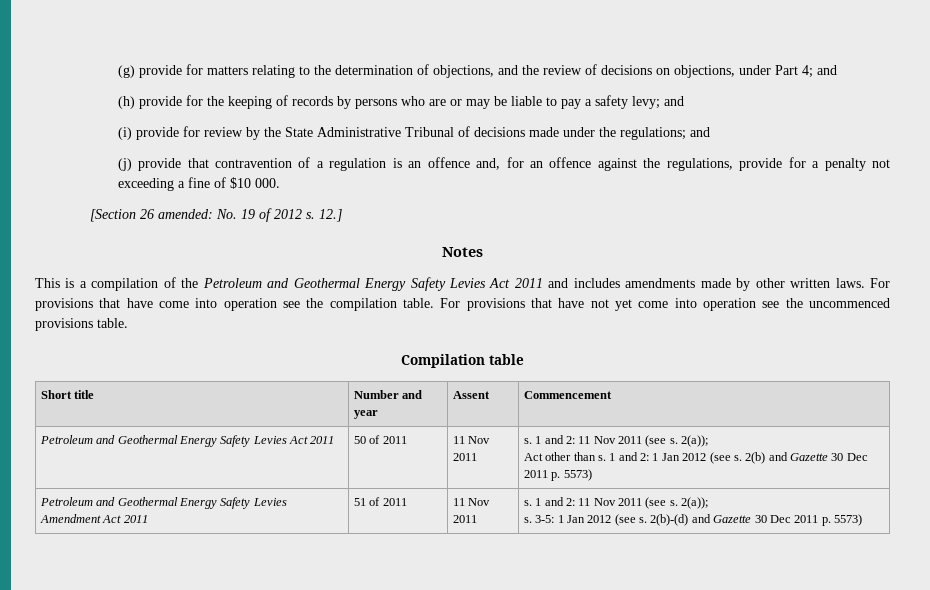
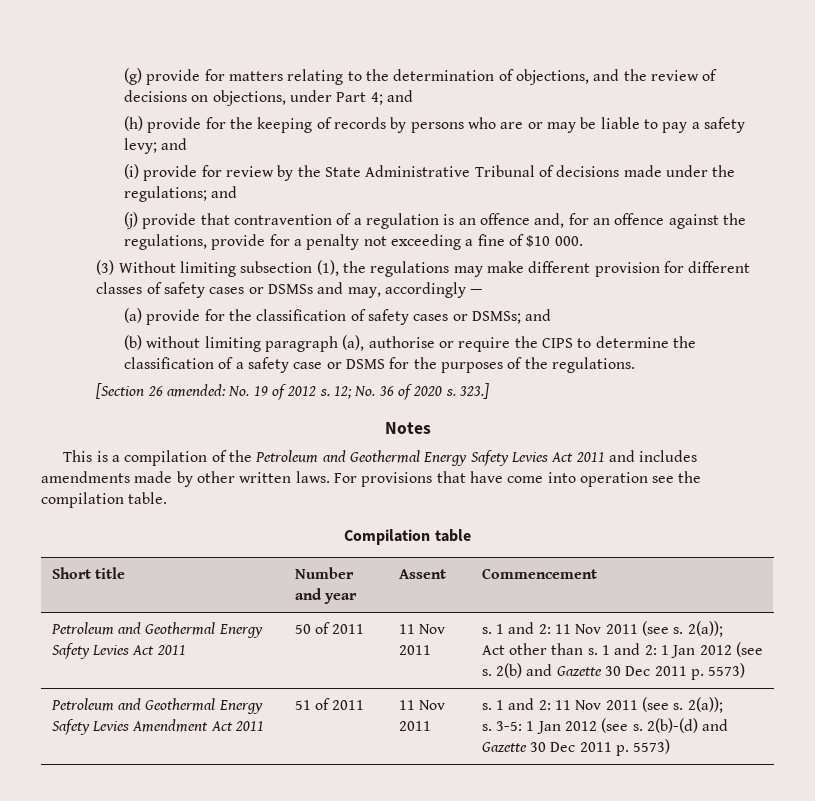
+ (3) Without limiting subsection (1), the regulations may make different provision for different classes of safety cases or DSMSs and may, accordingly —
+ (a) provide for the classification of safety cases or DSMSs; and
+ (b) without limiting paragraph (a), authorise or require the CIPS to determine the classification of a safety case or DSMS for the purposes of the regulations.
- 12.]
+ 12; No. 36 of 2020 s. 323.]
- For provisions that have not yet come into operation see the uncommenced provisions table.

